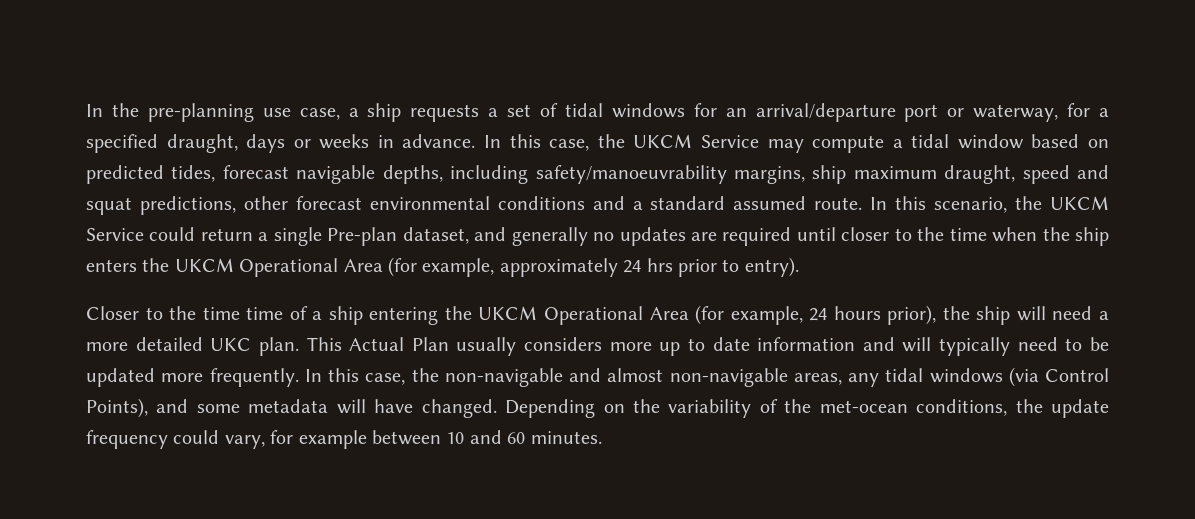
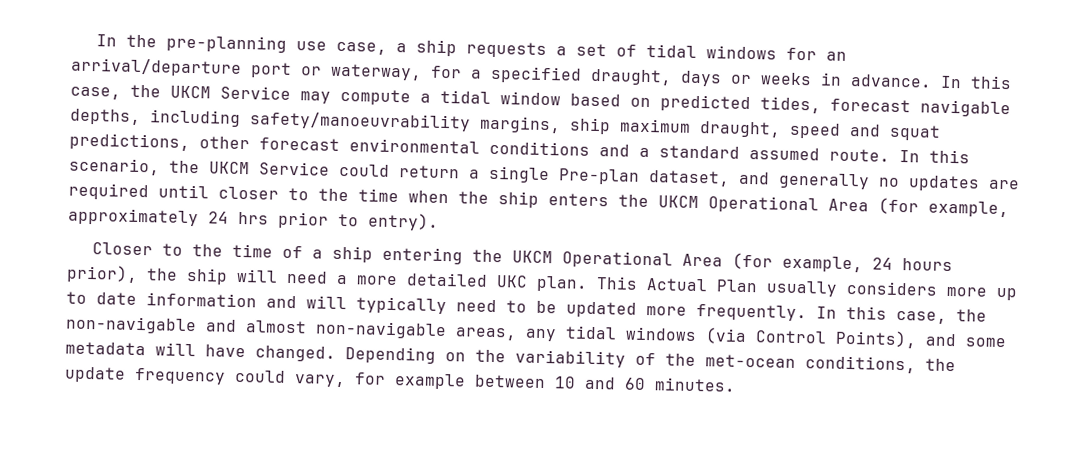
- Closer to the time time of a ship entering the UKCM Operational Area (for example, 24 hours prior), the ship will need a more detailed UKC plan.
+ Closer to the time of a ship entering the UKCM Operational Area (for example, 24 hours prior), the ship will need a more detailed UKC plan.

